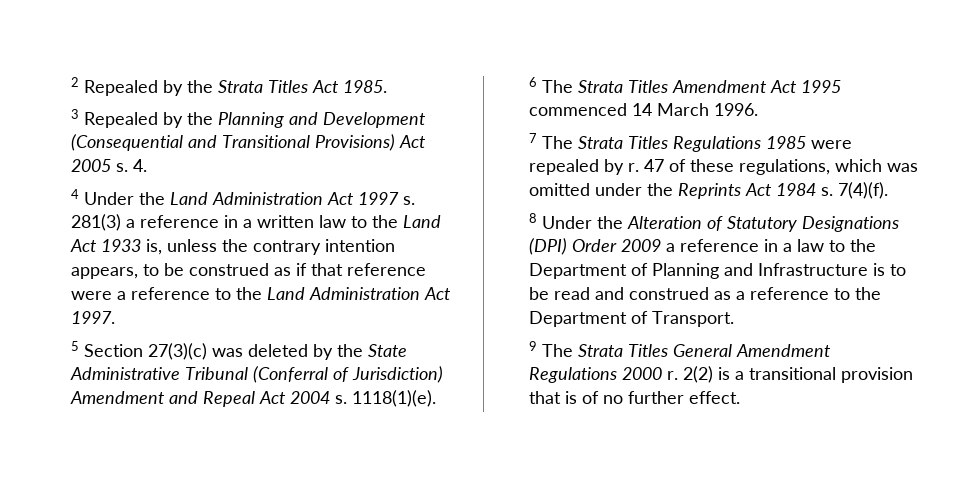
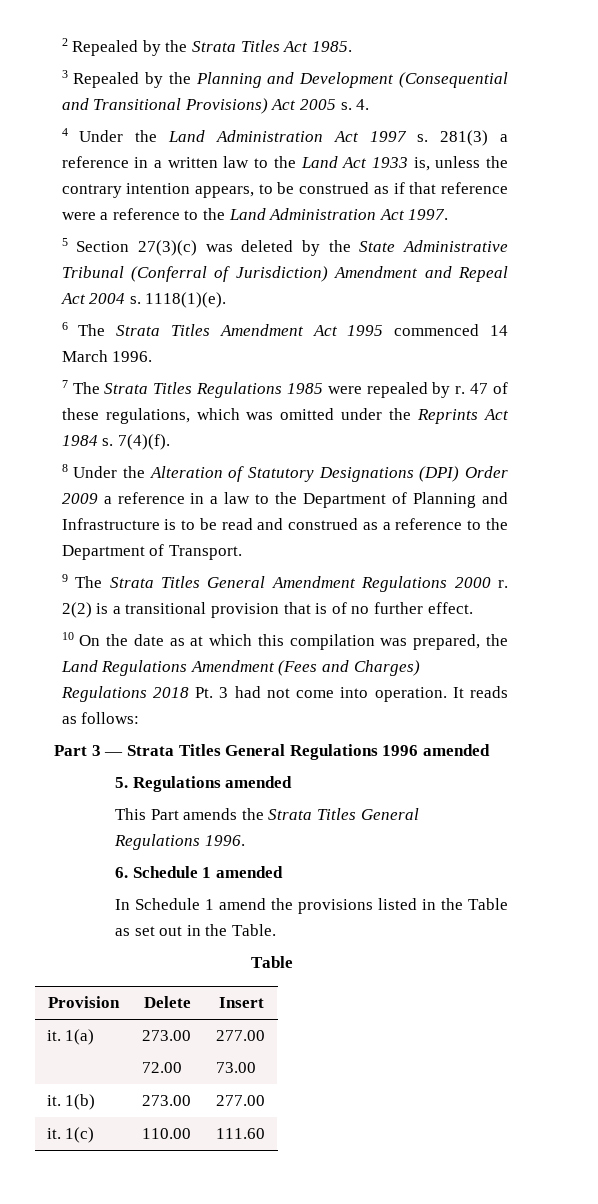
+ 10 On the date as at which this compilation was prepared, the Land Regulations Amendment (Fees and Charges) Regulations 2018 Pt. 3 had not come into operation. It reads as follows:
+ Part 3 — Strata Titles General Regulations 1996 amended
+ 5. Regulations amended
+ This Part amends the Strata Titles General Regulations 1996.
+ 6. Schedule 1 amended
+ In Schedule 1 amend the provisions listed in the Table as set out in the Table.
+ Table
+ Provision | Delete | Insert
+ it. 1(a) | 273.00
+ 72.00 | 277.00
+ 73.00
+ it. 1(b) | 273.00 | 277.00
+ it. 1(c) | 110.00 | 111.60

